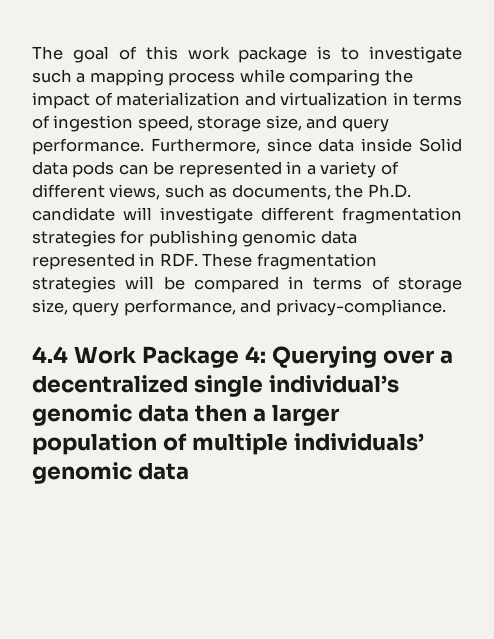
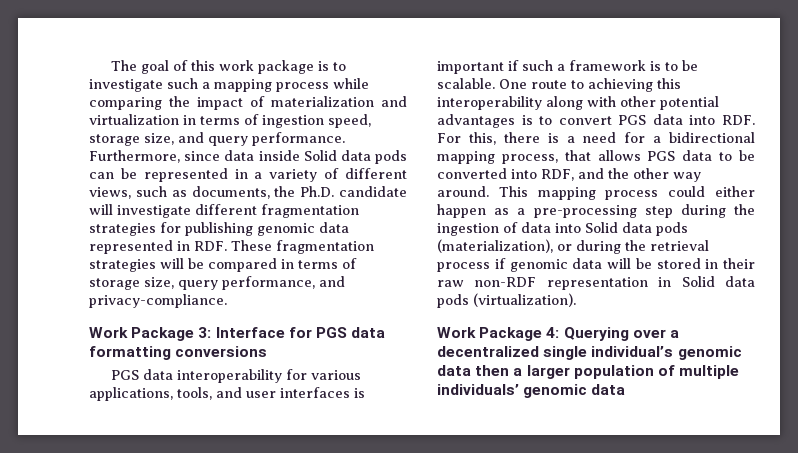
- 4.4 Work Package 4: Querying over a decentralized single individual’s genomic data then a larger population of multiple individuals’ genomic data
+ Work Package 3: Interface for PGS data formatting conversions
+ PGS data interoperability for various applications, tools, and user interfaces is important if such a framework is to be scalable. One route to achieving this interoperability along with other potential advantages is to convert PGS data into RDF. For this, there is a need for a bidirectional mapping process, that allows PGS data to be converted into RDF, and the other way around. This mapping process could either happen as a pre-processing step during the ingestion of data into Solid data pods (materialization), or during the retrieval process if genomic data will be stored in their raw non-RDF representation in Solid data pods (virtualization).
+ Work Package 4: Querying over a decentralized single individual’s genomic data then a larger population of multiple individuals’ genomic data

